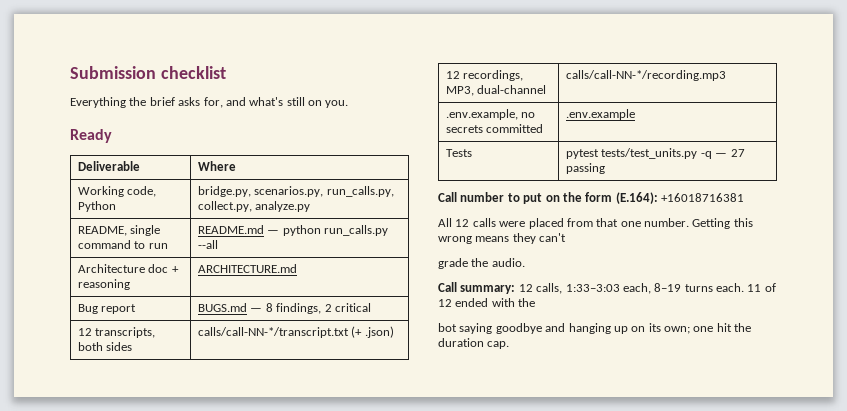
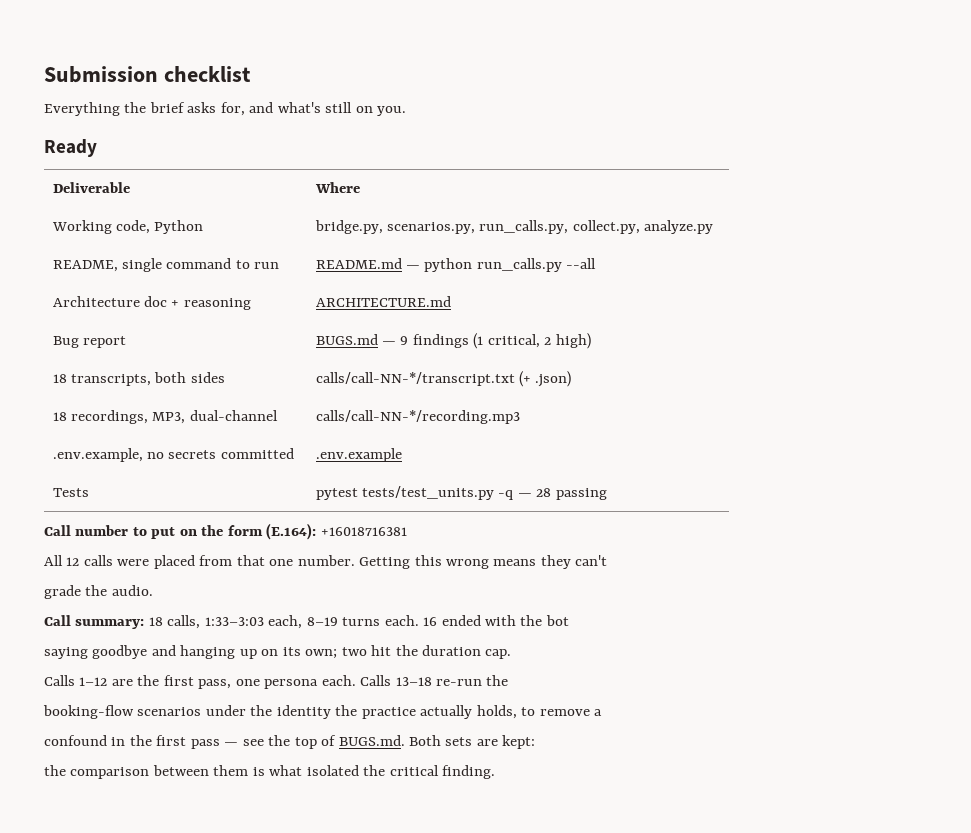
- Bug report | BUGS.md — 8 findings, 2 critical
- 12 transcripts, both sides | calls/call-NN-*/transcript.txt (+ .json)
+ Bug report | BUGS.md — 9 findings (1 critical, 2 high)
+ 18 transcripts, both sides | calls/call-NN-*/transcript.txt (+ .json)
- 12 recordings, MP3, dual-channel | calls/call-NN-*/recording.mp3
+ 18 recordings, MP3, dual-channel | calls/call-NN-*/recording.mp3
- Tests | pytest tests/test_units.py -q — 27 passing
+ Tests | pytest tests/test_units.py -q — 28 passing
- Call summary: 12 calls, 1:33–3:03 each, 8–19 turns each.
+ Call summary: 18 calls, 1:33–3:03 each, 8–19 turns each.
- 11 of 12 ended with the
- bot saying goodbye and hanging up on its own; one hit the duration cap.
+ 16 ended with the bot
+ saying goodbye and hanging up on its own; two hit the duration cap.
+ Calls 1–12 are the first pass, one persona each. Calls 13–18 re-run the
+ booking-flow scenarios under the identity the practice actually holds, to remove a
+ confound in the first pass — see the top of BUGS.md. Both sets are kept:
+ the comparison between them is what isolated the critical finding.

